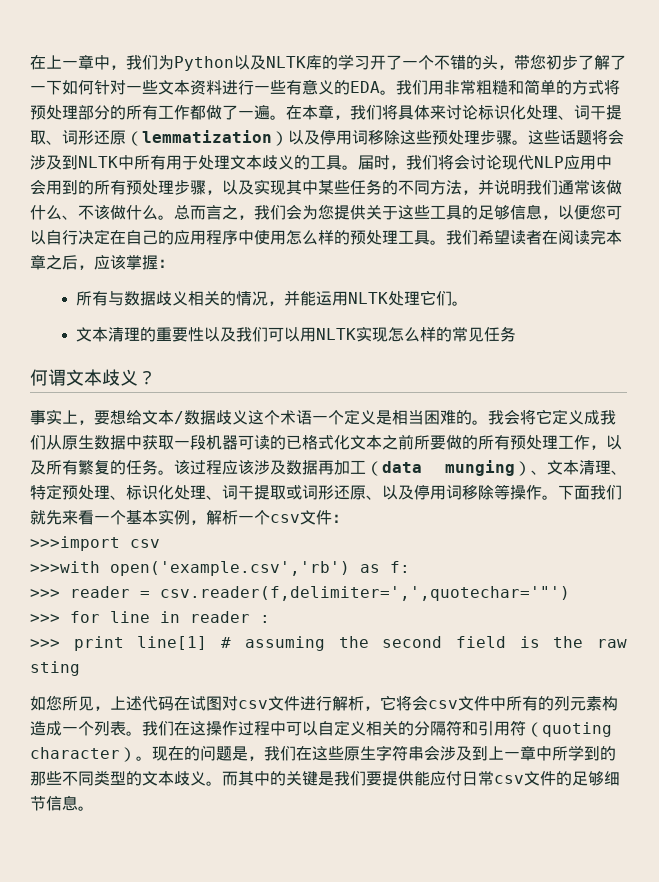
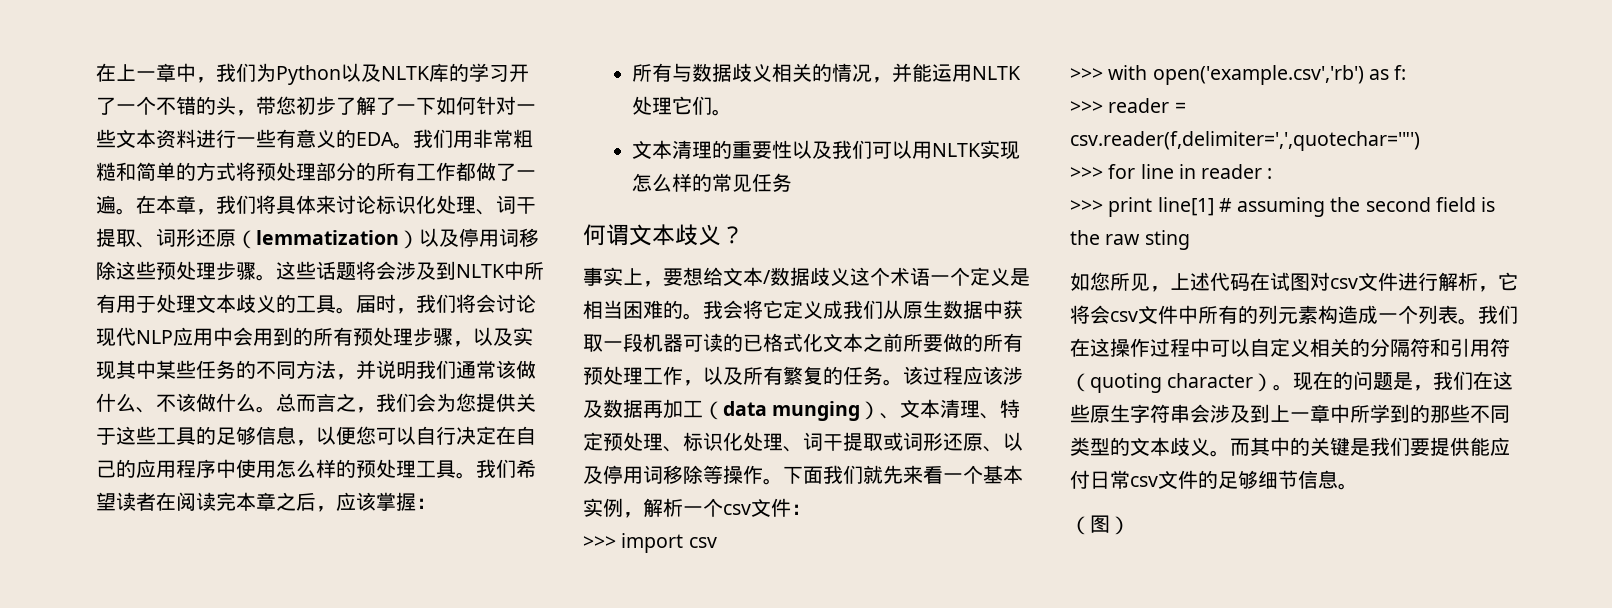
- >>>import csv
+ >>> import csv
- >>>with open('example.csv','rb') as f:
+ >>> with open('example.csv','rb') as f:
+ （图）

